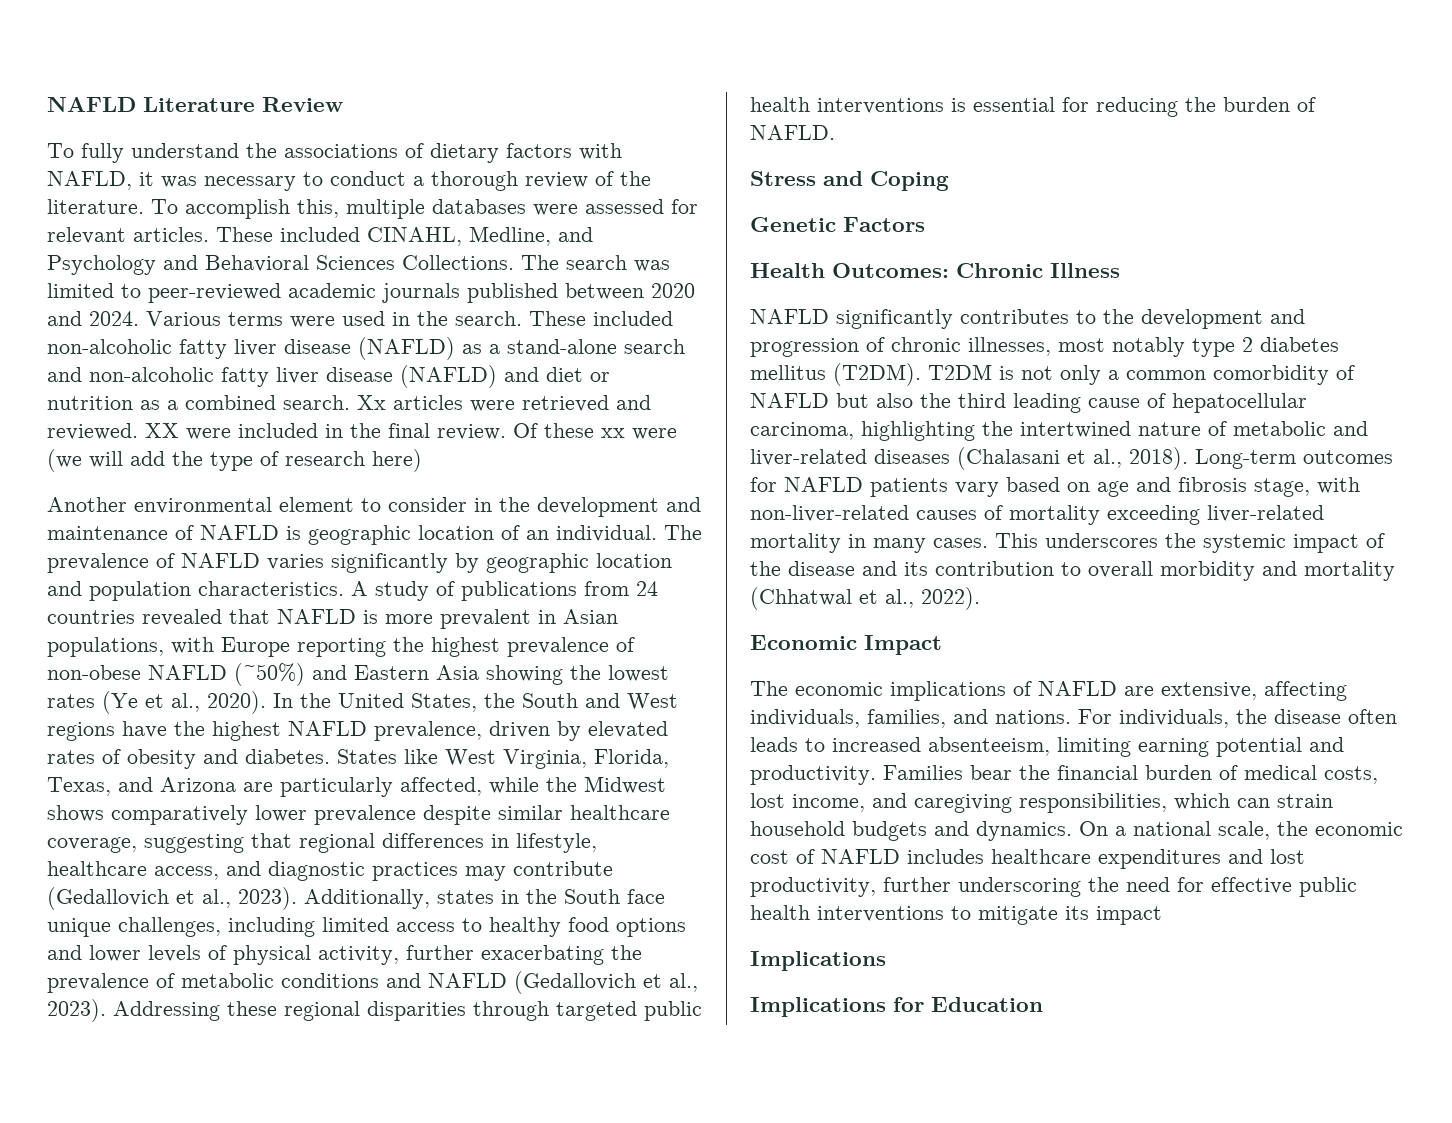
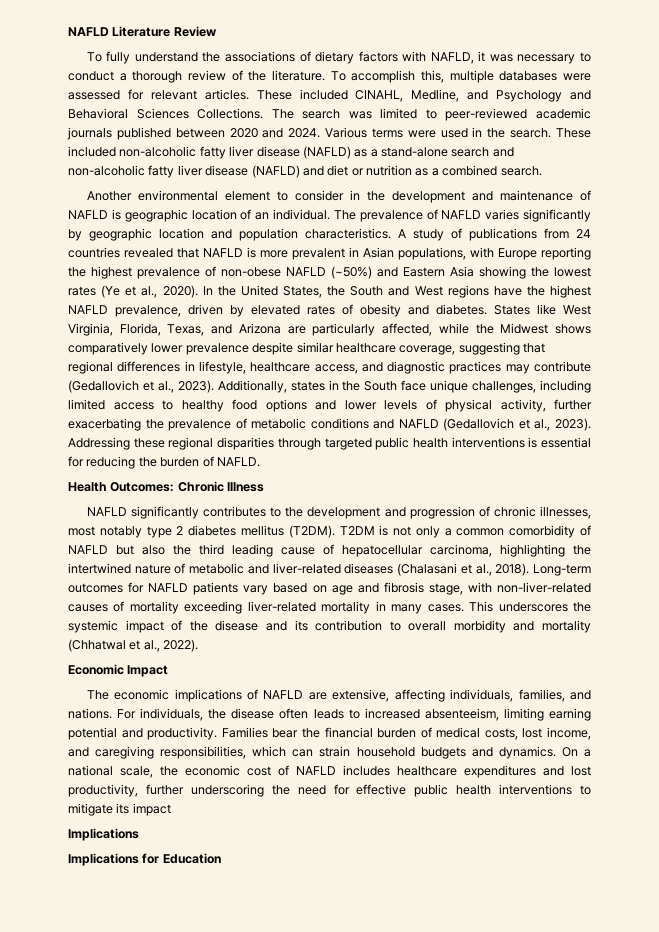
- Xx articles were retrieved and reviewed. XX were included in the final review. Of these xx were (we will add the type of research here)
- Stress and Coping
- Genetic Factors

